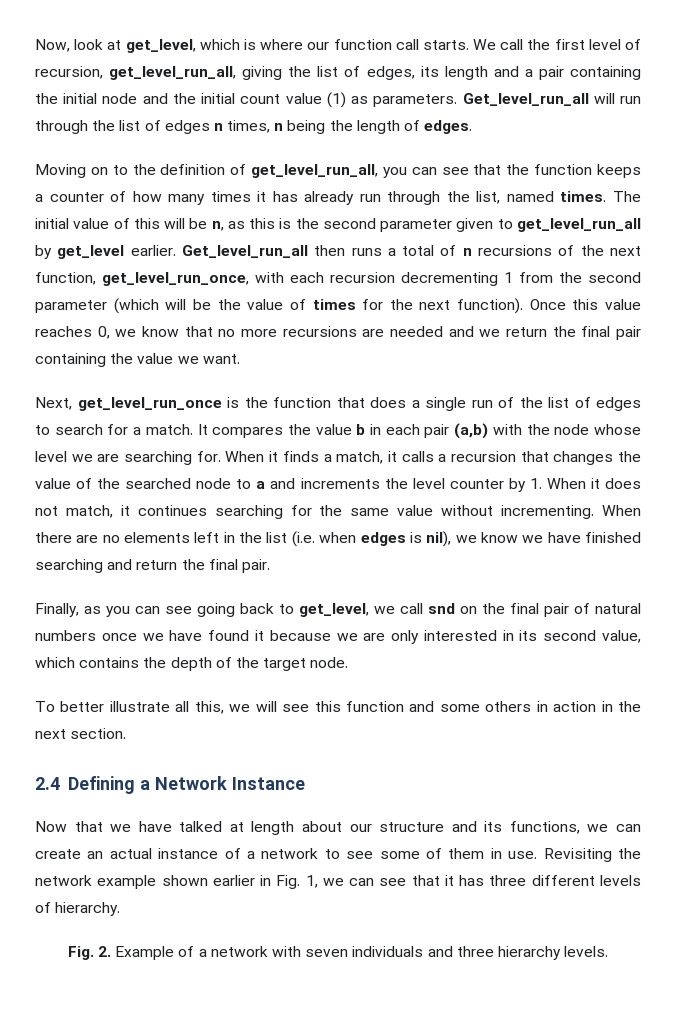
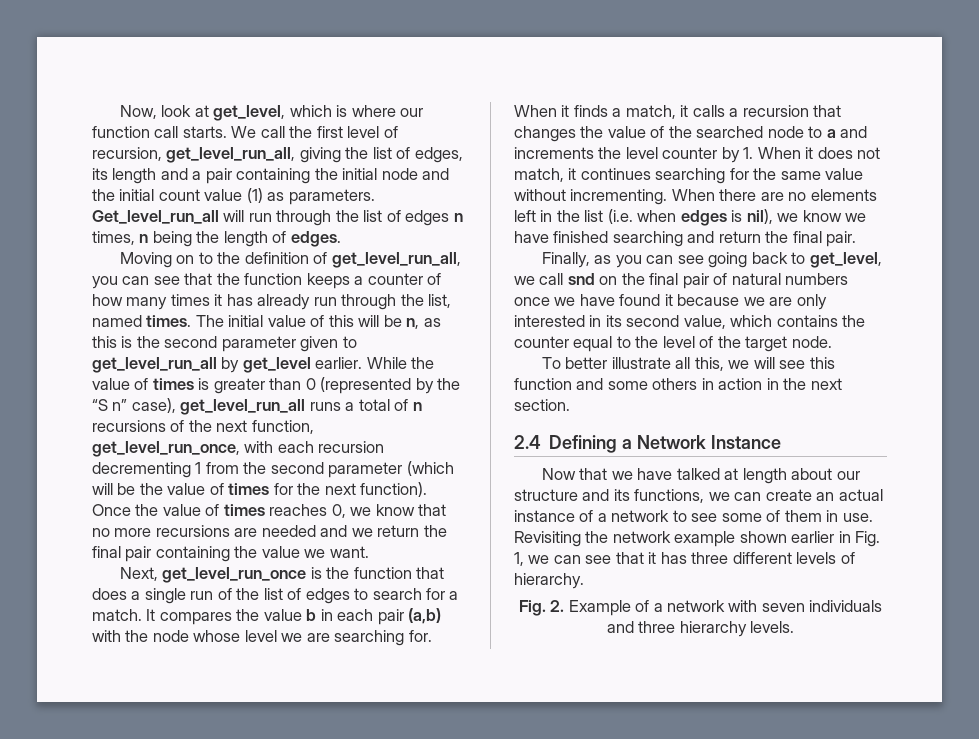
- Get_level_run_all then runs a total of n recursions of the next function, get_level_run_once, with each recursion decrementing 1 from the second parameter (which will be the value of times for the next function).
+ While the value of times is greater than 0 (represented by the “S n” case), get_level_run_all runs a total of n recursions of the next function, get_level_run_once, with each recursion decrementing 1 from the second parameter (which will be the value of times for the next function).
- Once this value reaches 0, we know that no more recursions are needed and we return the final pair containing the value we want.
+ Once the value of times reaches 0, we know that no more recursions are needed and we return the final pair containing the value we want.
- Finally, as you can see going back to get_level, we call snd on the final pair of natural numbers once we have found it because we are only interested in its second value, which contains the depth of the target node.
+ Finally, as you can see going back to get_level, we call snd on the final pair of natural numbers once we have found it because we are only interested in its second value, which contains the counter equal to the level of the target node.

